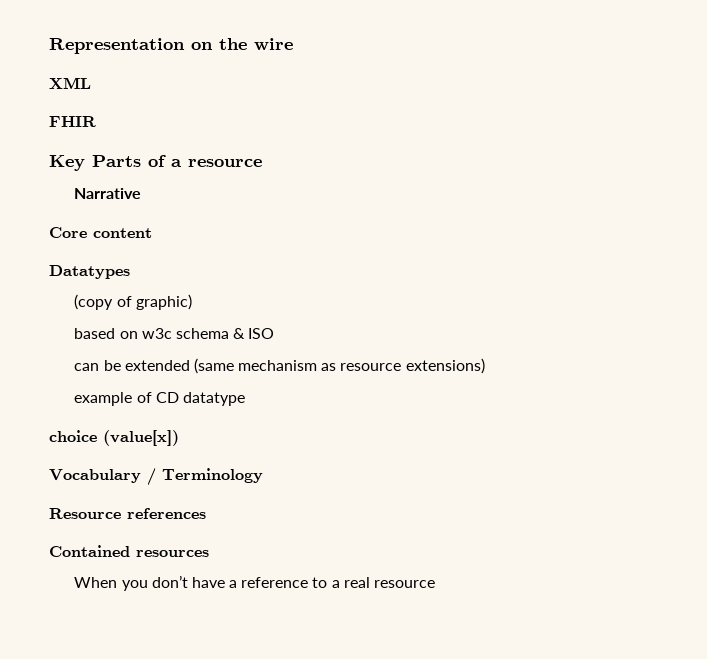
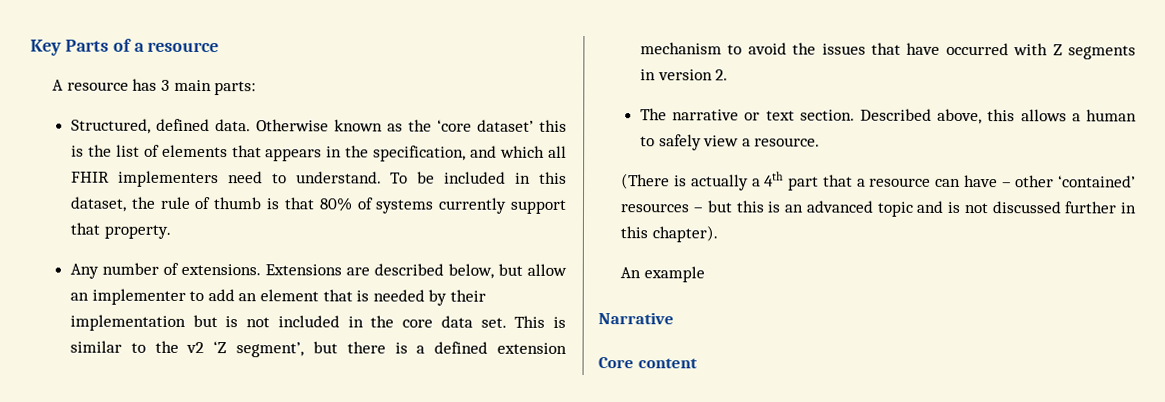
- Representation on the wire
- XML
- FHIR
+ A resource has 3 main parts:
+ Structured, defined data. Otherwise known as the ‘core dataset’ this is the list of elements that appears in the specification, and which all FHIR implementers need to understand. To be included in this dataset, the rule of thumb is that 80% of systems currently support that property.
+ Any number of extensions. Extensions are described below, but allow an implementer to add an element that is needed by their implementation but is not included in the core data set. This is similar to the v2 ‘Z segment’, but there is a defined extension mechanism to avoid the issues that have occurred with Z segments in version 2.
+ The narrative or text section. Described above, this allows a human to safely view a resource.
+ (There is actually a 4th part that a resource can have – other ‘contained’ resources – but this is an advanced topic and is not discussed further in this chapter).
+ An example
  Narrative
  Core content
- Datatypes
- (copy of graphic)
- based on w3c schema & ISO
- can be extended (same mechanism as resource extensions)
- example of CD datatype
- choice (value[x])
- Vocabulary / Terminology
- Resource references
- Contained resources
- When you don’t have a reference to a real resource

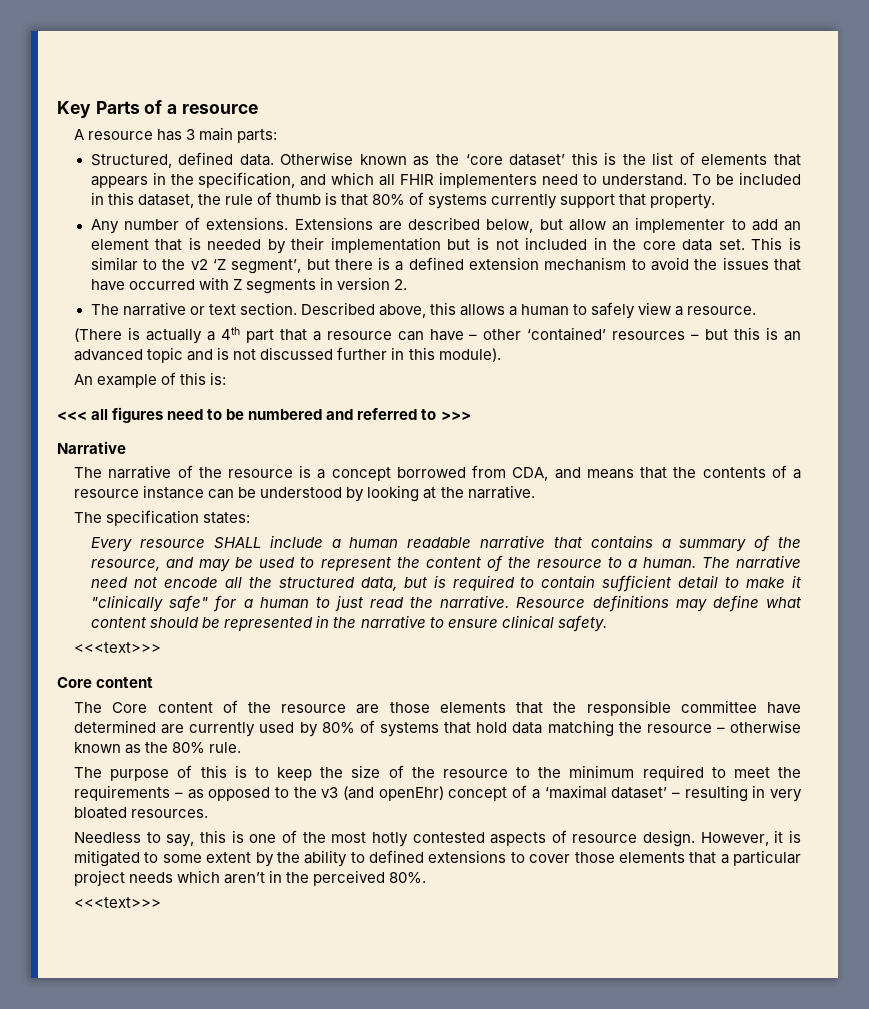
- (There is actually a 4th part that a resource can have – other ‘contained’ resources – but this is an advanced topic and is not discussed further in this chapter).
+ (There is actually a 4th part that a resource can have – other ‘contained’ resources – but this is an advanced topic and is not discussed further in this module).
- An example
+ An example of this is:
+ <<< all figures need to be numbered and referred to >>>
  Narrative
+ The narrative of the resource is a concept borrowed from CDA, and means that the contents of a resource instance can be understood by looking at the narrative.
+ The specification states:
+ Every resource SHALL include a human readable narrative that contains a summary of the resource, and may be used to represent the content of the resource to a human. The narrative need not encode all the structured data, but is required to contain sufficient detail to make it "clinically safe" for a human to just read the narrative. Resource definitions may define what content should be represented in the narrative to ensure clinical safety.
+ <<<text>>>
  Core content
+ The Core content of the resource are those elements that the responsible committee have determined are currently used by 80% of systems that hold data matching the resource – otherwise known as the 80% rule.
+ The purpose of this is to keep the size of the resource to the minimum required to meet the requirements – as opposed to the v3 (and openEhr) concept of a ‘maximal dataset’ – resulting in very bloated resources.
+ Needless to say, this is one of the most hotly contested aspects of resource design. However, it is mitigated to some extent by the ability to defined extensions to cover those elements that a particular project needs which aren’t in the perceived 80%.
+ <<<text>>>

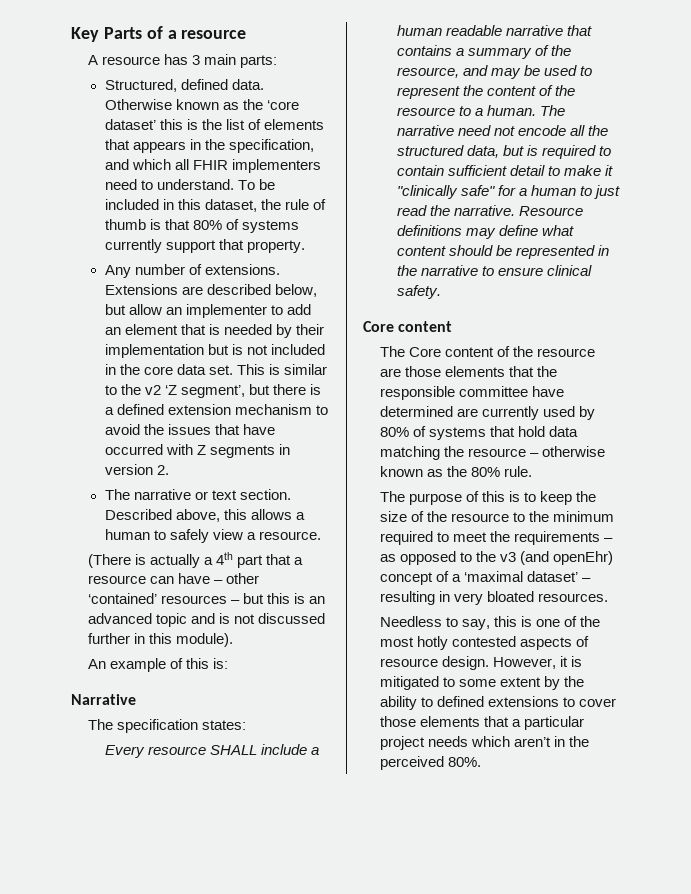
- <<< all figures need to be numbered and referred to >>>
  Narrative
- The narrative of the resource is a concept borrowed from CDA, and means that the contents of a resource instance can be understood by looking at the narrative.
  Resource definitions may define what content should be represented in the narrative to ensure clinical safety.
- <<<text>>>
  However, it is mitigated to some extent by the ability to defined extensions to cover those elements that a particular project needs which aren’t in the perceived 80%.
- <<<text>>>

